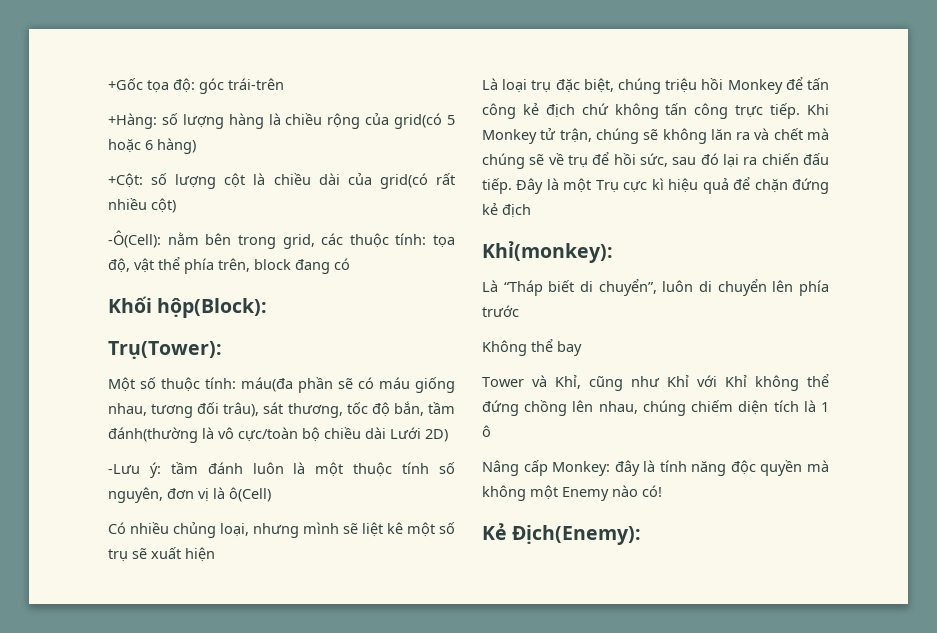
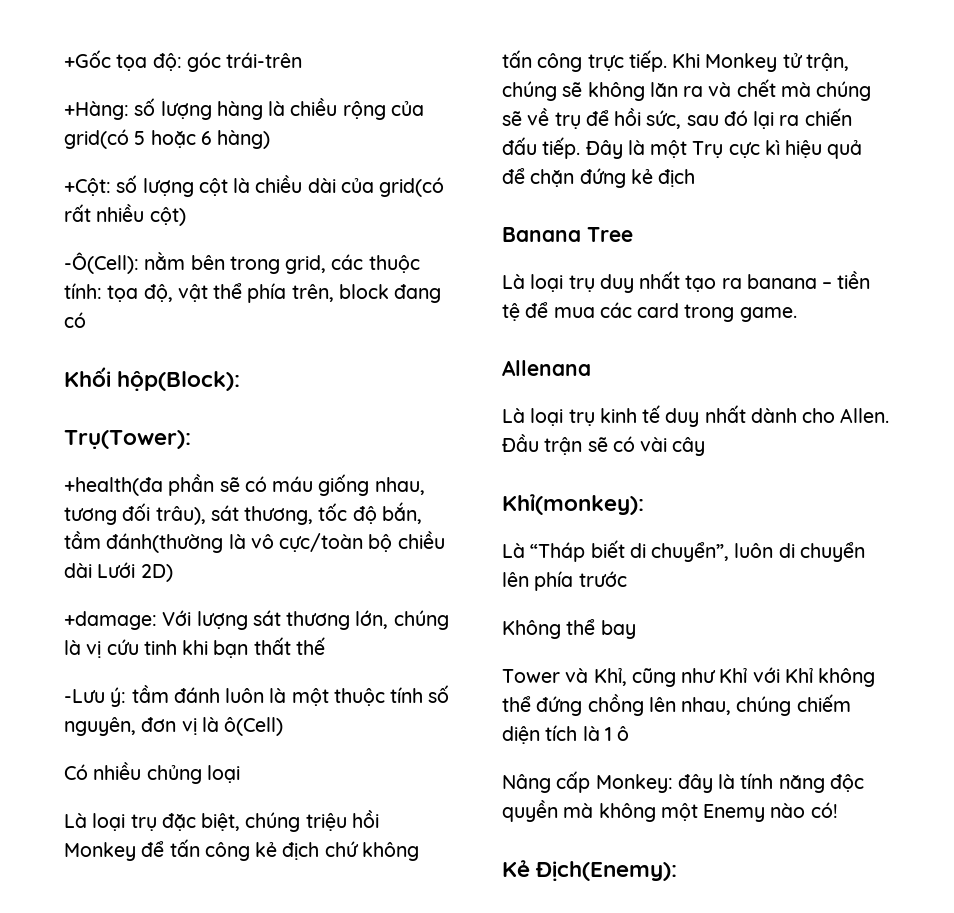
- Một số thuộc tính: máu(đa phần sẽ có máu giống nhau, tương đối trâu), sát thương, tốc độ bắn, tầm đánh(thường là vô cực/toàn bộ chiều dài Lưới 2D)
+ +health(đa phần sẽ có máu giống nhau, tương đối trâu), sát thương, tốc độ bắn, tầm đánh(thường là vô cực/toàn bộ chiều dài Lưới 2D)
+ +damage: Với lượng sát thương lớn, chúng là vị cứu tinh khi bạn thất thế
- Có nhiều chủng loại, nhưng mình sẽ liệt kê một số trụ sẽ xuất hiện
+ Có nhiều chủng loại
+ Banana Tree
+ Là loại trụ duy nhất tạo ra banana – tiền tệ để mua các card trong game.
+ Allenana
+ Là loại trụ kinh tế duy nhất dành cho Allen. Đầu trận sẽ có vài cây

